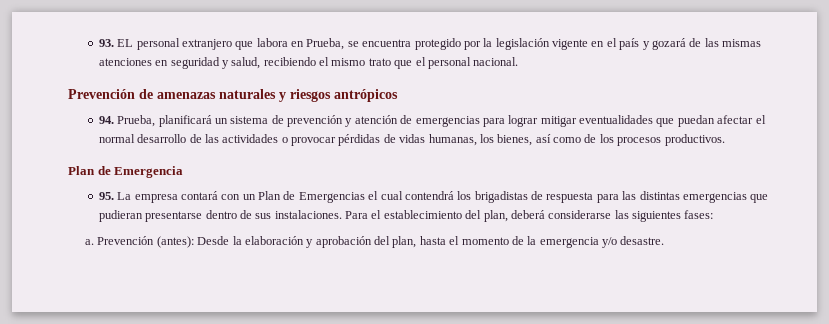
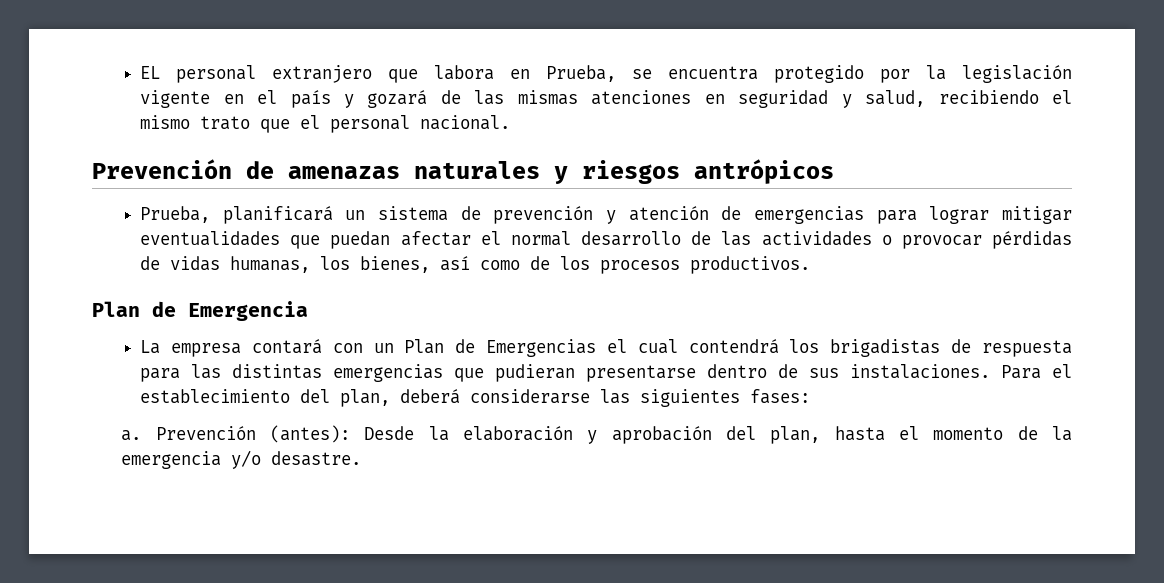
- 93. EL personal extranjero que labora en Prueba, se encuentra protegido por la legislación vigente en el país y gozará de las mismas atenciones en seguridad y salud, recibiendo el mismo trato que el personal nacional.
+ EL personal extranjero que labora en Prueba, se encuentra protegido por la legislación vigente en el país y gozará de las mismas atenciones en seguridad y salud, recibiendo el mismo trato que el personal nacional.
- 94. Prueba, planificará un sistema de prevención y atención de emergencias para lograr mitigar eventualidades que puedan afectar el normal desarrollo de las actividades o provocar pérdidas de vidas humanas, los bienes, así como de los procesos productivos.
+ Prueba, planificará un sistema de prevención y atención de emergencias para lograr mitigar eventualidades que puedan afectar el normal desarrollo de las actividades o provocar pérdidas de vidas humanas, los bienes, así como de los procesos productivos.
- 95. La empresa contará con un Plan de Emergencias el cual contendrá los brigadistas de respuesta para las distintas emergencias que pudieran presentarse dentro de sus instalaciones.
+ La empresa contará con un Plan de Emergencias el cual contendrá los brigadistas de respuesta para las distintas emergencias que pudieran presentarse dentro de sus instalaciones.

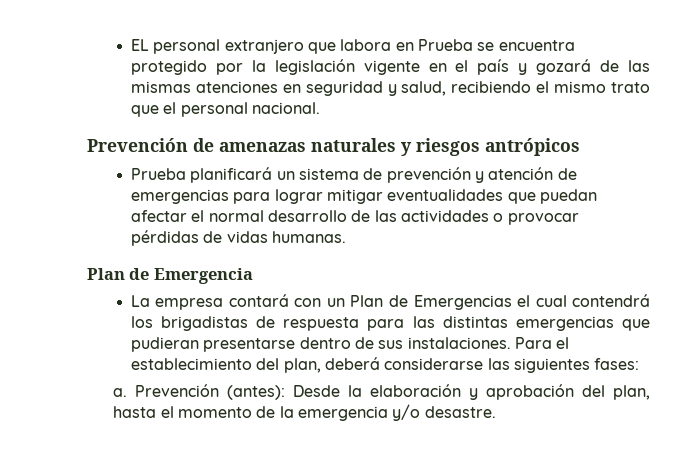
- EL personal extranjero que labora en Prueba, se encuentra protegido por la legislación vigente en el país y gozará de las mismas atenciones en seguridad y salud, recibiendo el mismo trato que el personal nacional.
+ EL personal extranjero que labora en Prueba se encuentra protegido por la legislación vigente en el país y gozará de las mismas atenciones en seguridad y salud, recibiendo el mismo trato que el personal nacional.
- Prueba, planificará un sistema de prevención y atención de emergencias para lograr mitigar eventualidades que puedan afectar el normal desarrollo de las actividades o provocar pérdidas de vidas humanas, los bienes, así como de los procesos productivos.
+ Prueba planificará un sistema de prevención y atención de emergencias para lograr mitigar eventualidades que puedan afectar el normal desarrollo de las actividades o provocar pérdidas de vidas humanas.

